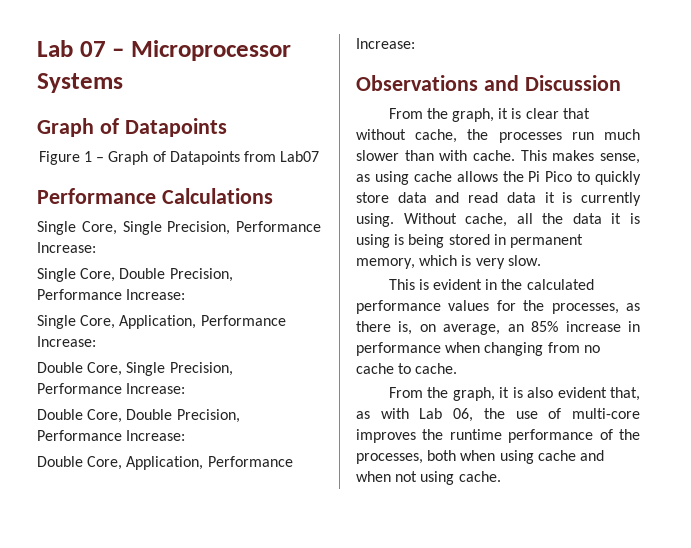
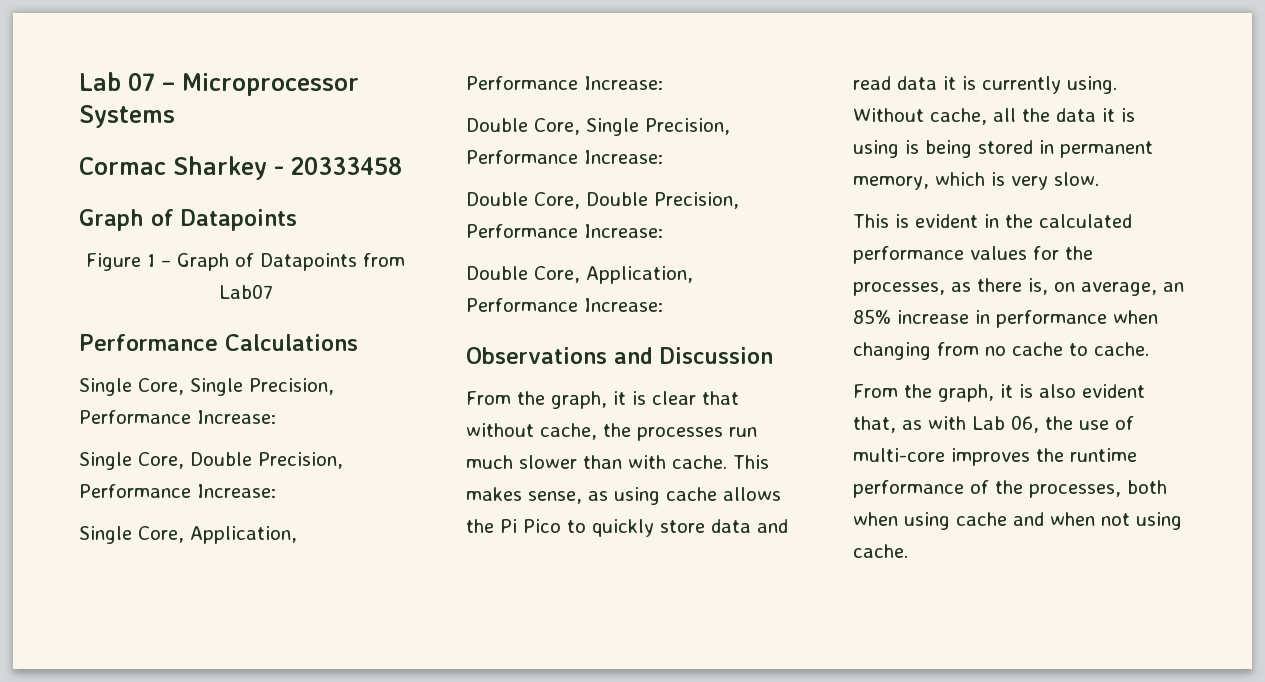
+ Cormac Sharkey - 20333458

